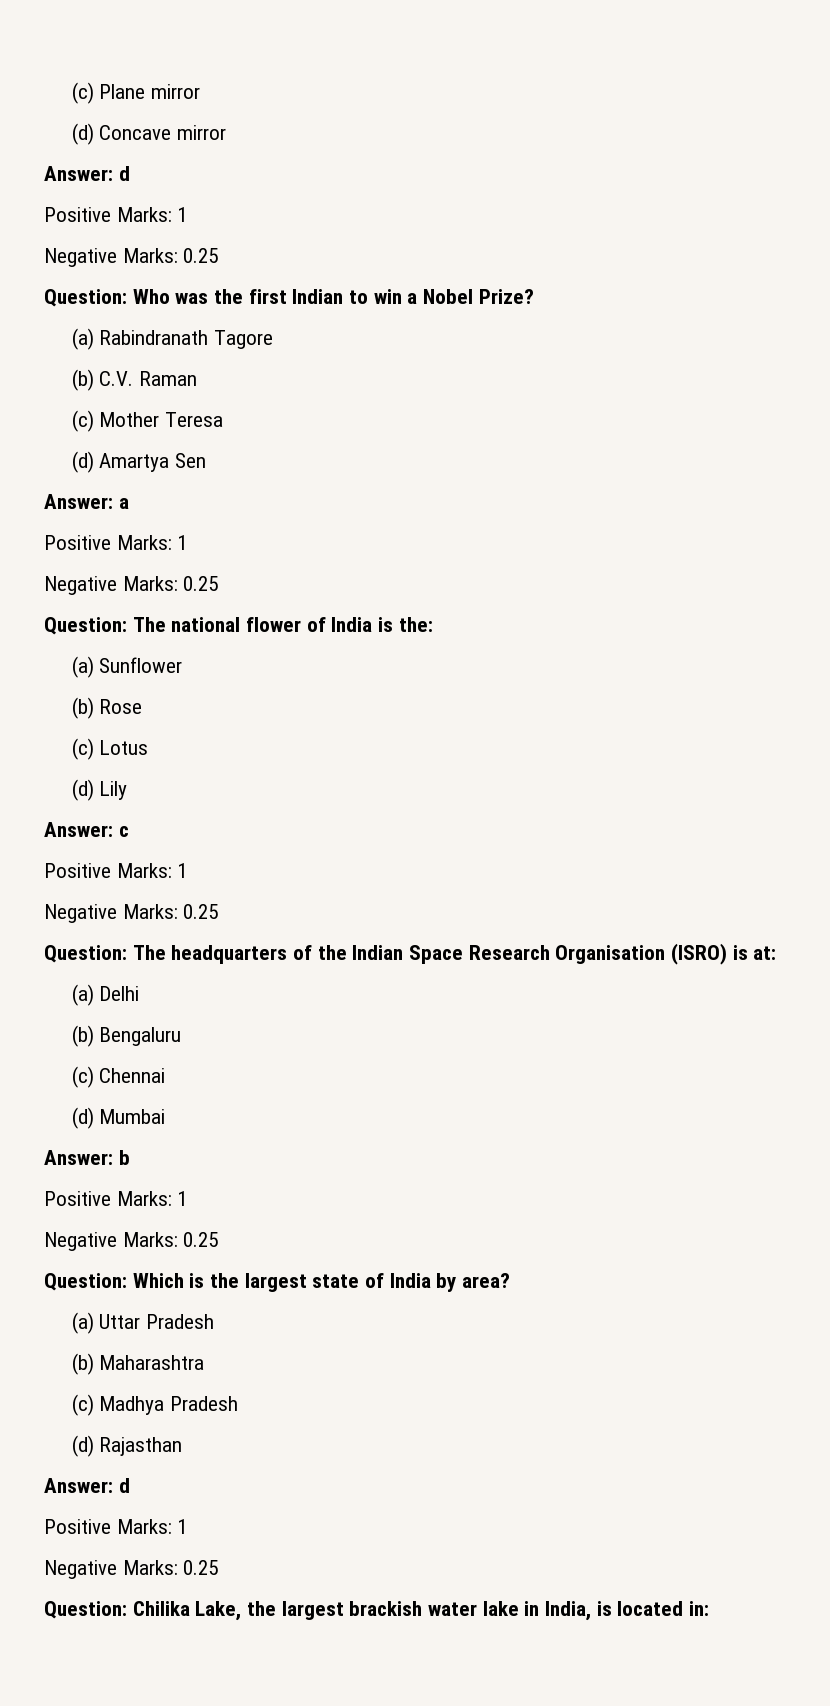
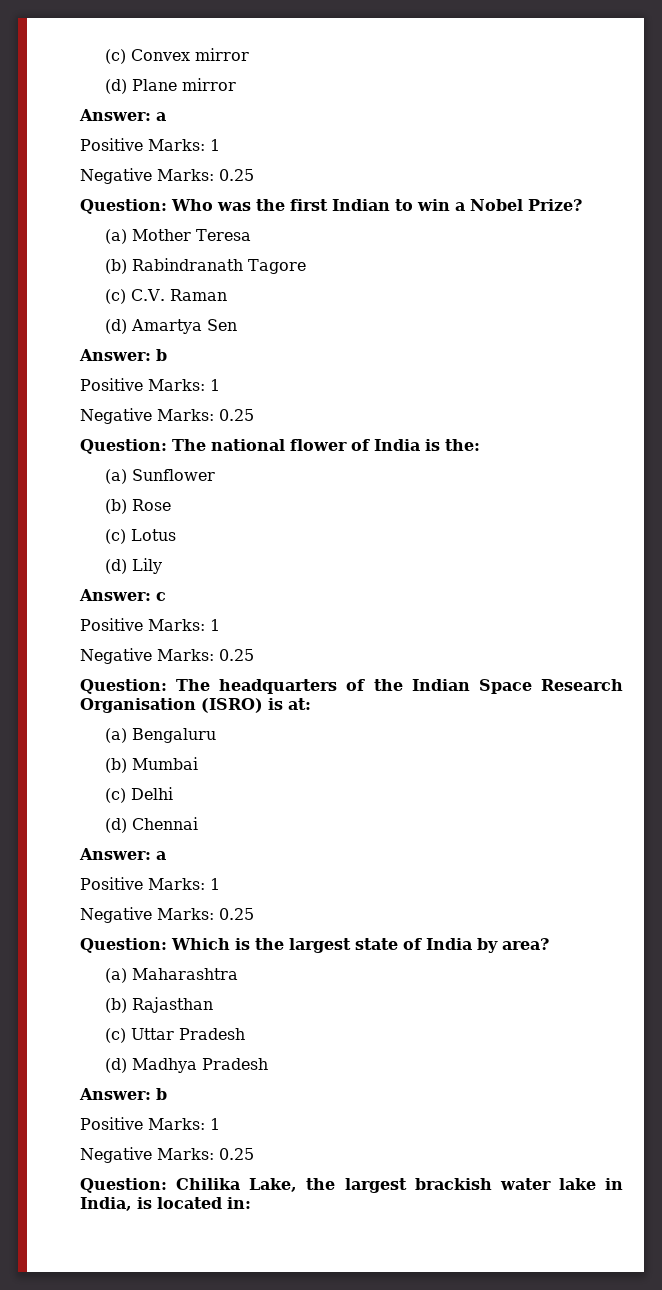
- (c) Plane mirror
- (d) Concave mirror
- Answer: d
+ (c) Convex mirror
+ (d) Plane mirror
+ Answer: a
- (a) Rabindranath Tagore
+ (a) Mother Teresa
+ (b) Rabindranath Tagore
- (b) C.V. Raman
+ (c) C.V. Raman
- (c) Mother Teresa
  (d) Amartya Sen
- Answer: a
+ Answer: b
- (a) Delhi
- (b) Bengaluru
- (c) Chennai
- (d) Mumbai
- Answer: b
+ (a) Bengaluru
+ (b) Mumbai
+ (c) Delhi
+ (d) Chennai
+ Answer: a
- (a) Uttar Pradesh
+ (a) Maharashtra
+ (b) Rajasthan
+ (c) Uttar Pradesh
- (b) Maharashtra
- (c) Madhya Pradesh
- (d) Rajasthan
- Answer: d
+ (d) Madhya Pradesh
+ Answer: b

